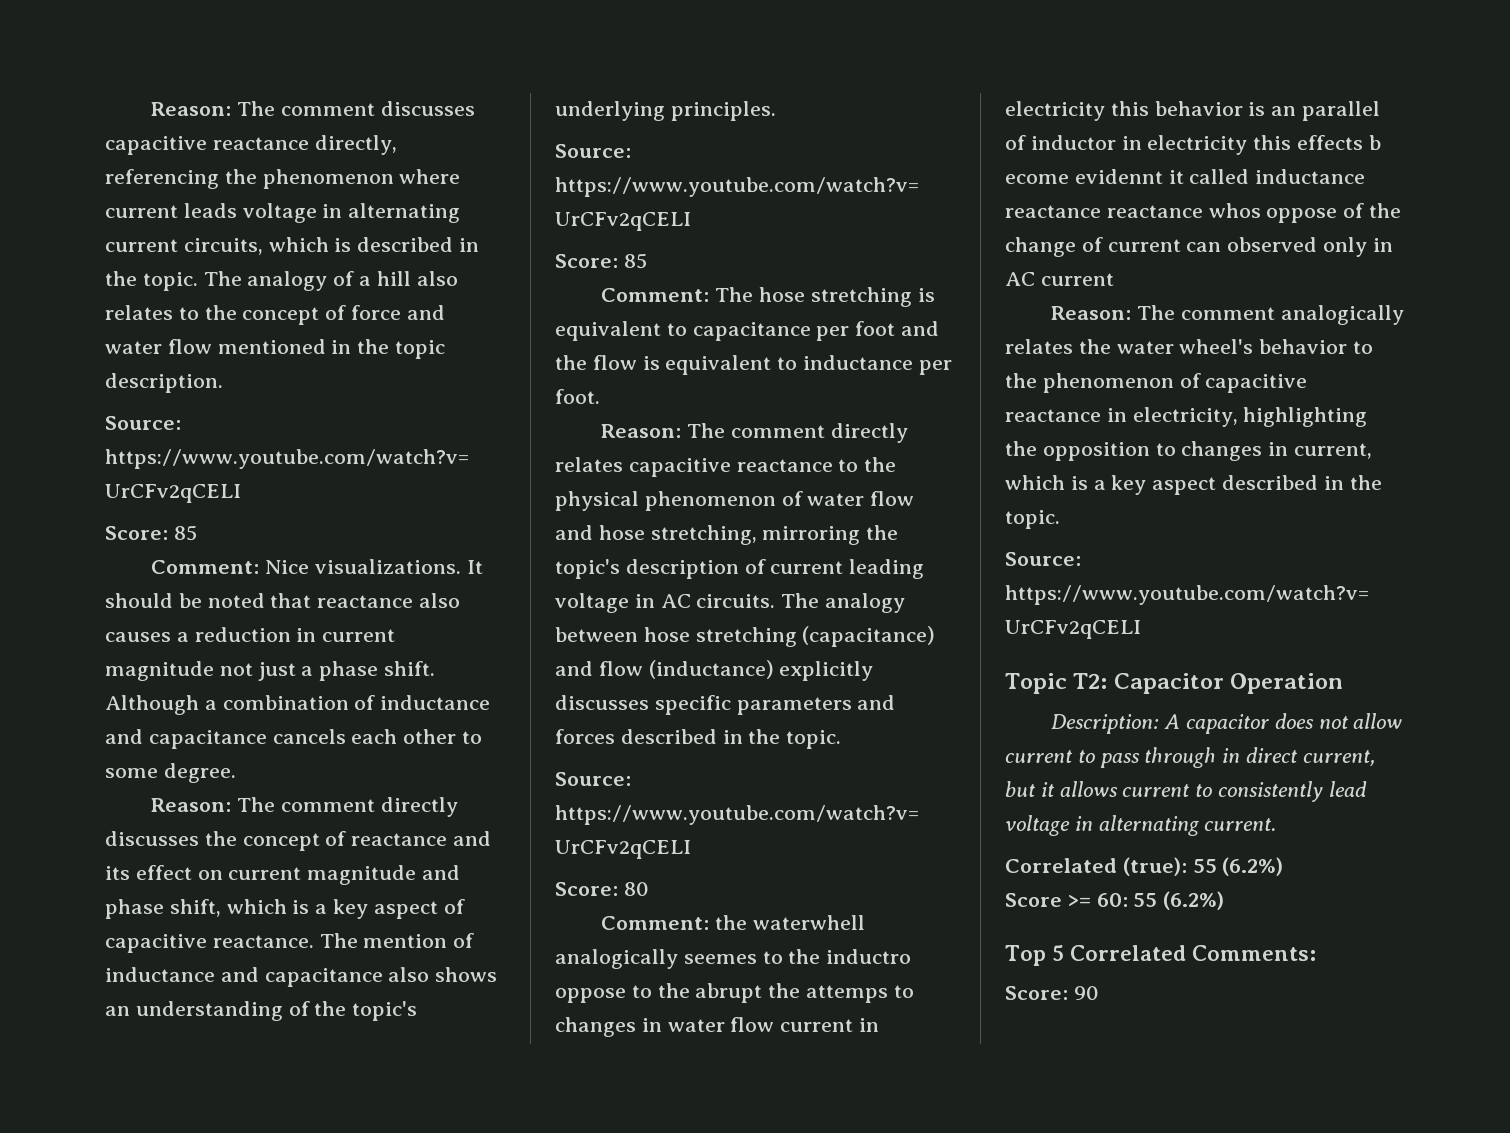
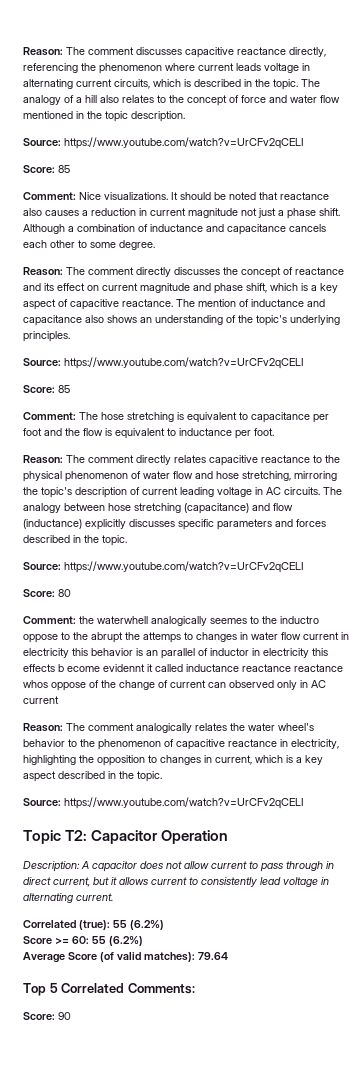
+ Average Score (of valid matches): 79.64

